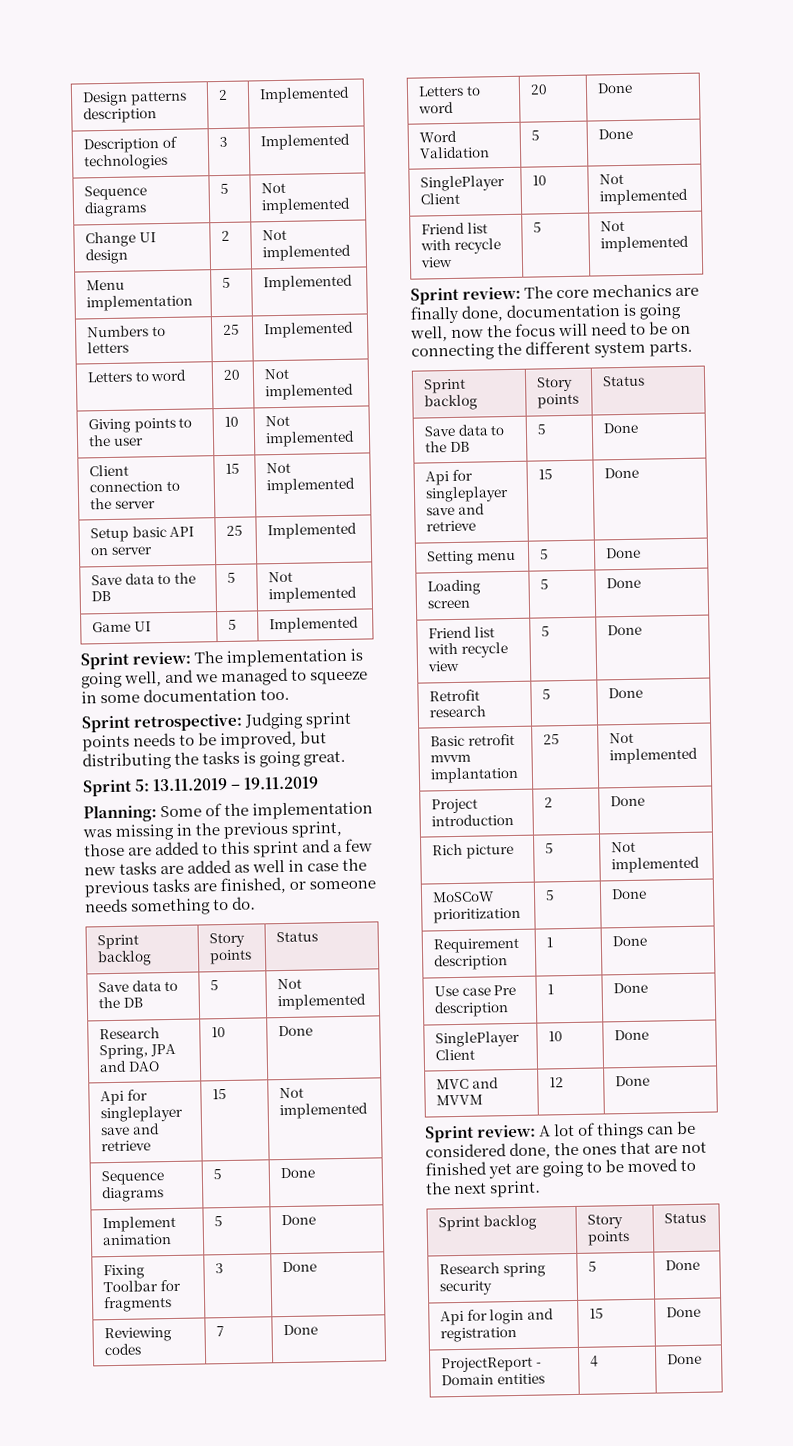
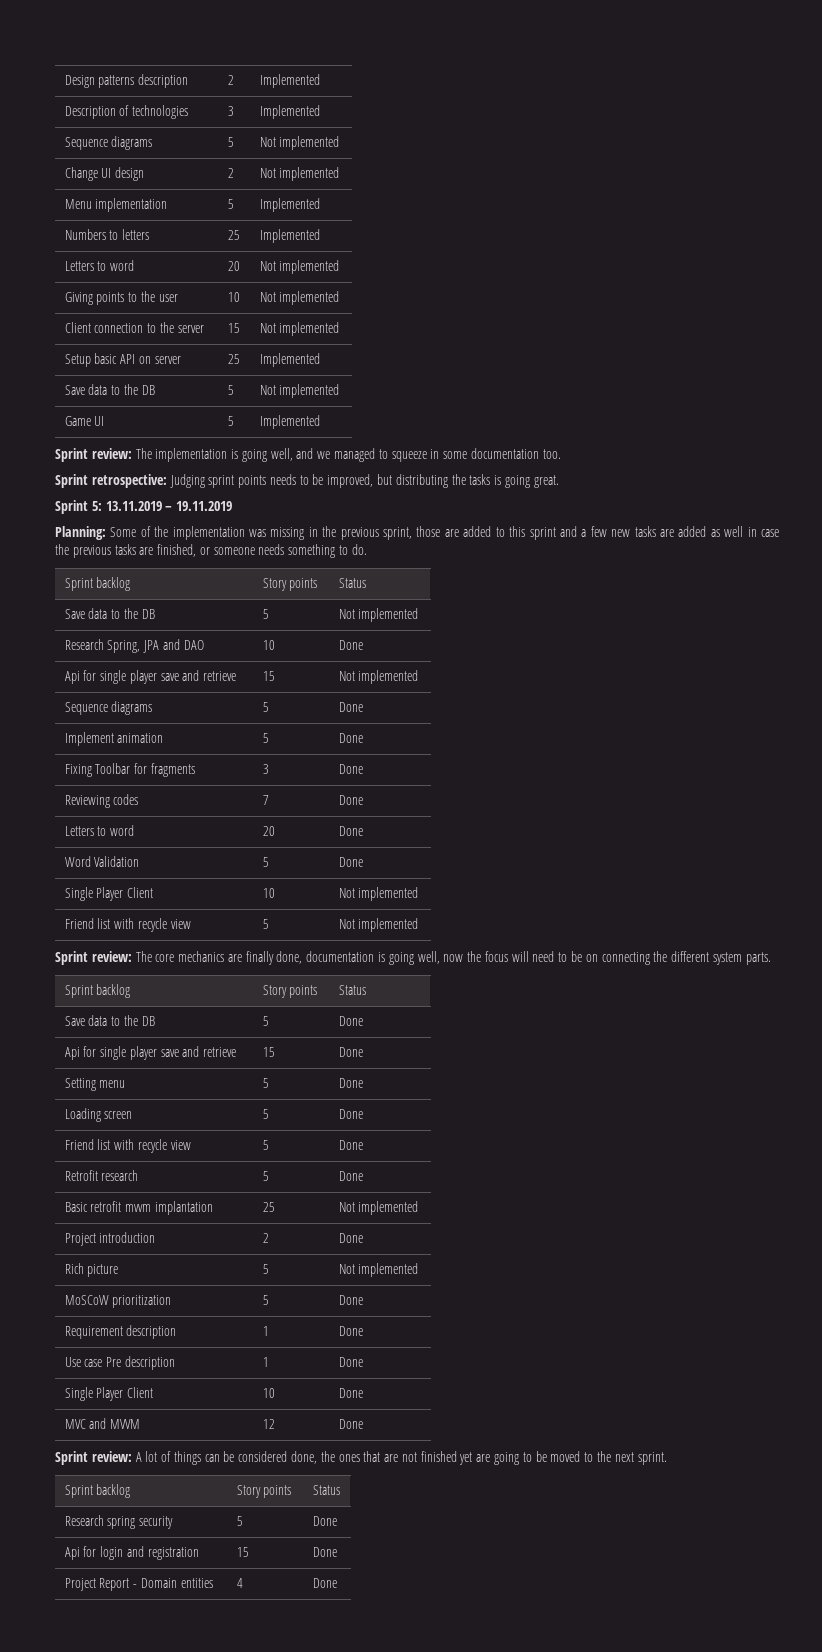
- Api for singleplayer save and retrieve | 15 | Not implemented
+ Api for single player save and retrieve | 15 | Not implemented
- SinglePlayer Client | 10 | Not implemented
+ Single Player Client | 10 | Not implemented
- Api for singleplayer save and retrieve | 15 | Done
+ Api for single player save and retrieve | 15 | Done
- SinglePlayer Client | 10 | Done
+ Single Player Client | 10 | Done
- ProjectReport - Domain entities | 4 | Done
+ Project Report - Domain entities | 4 | Done

